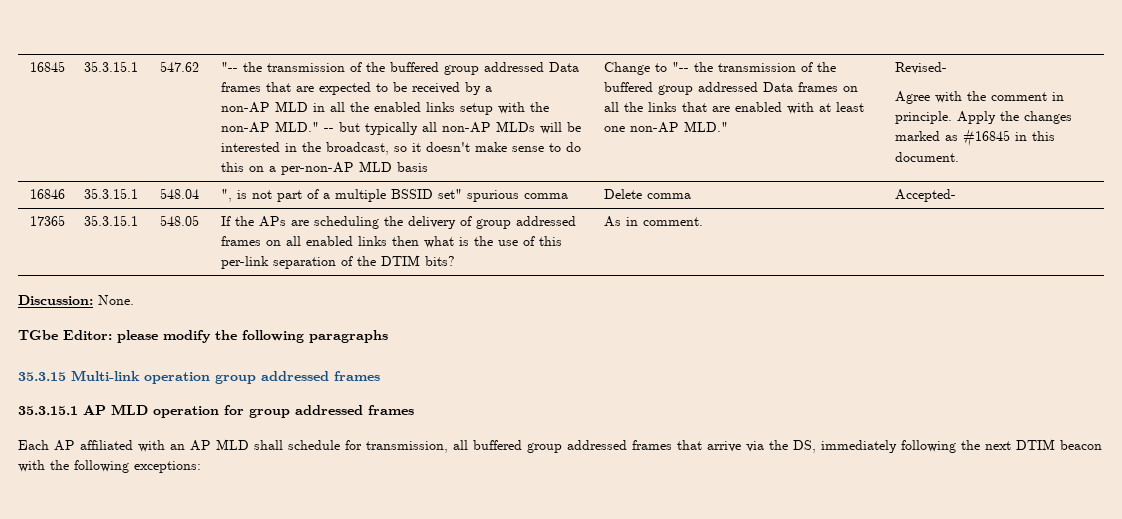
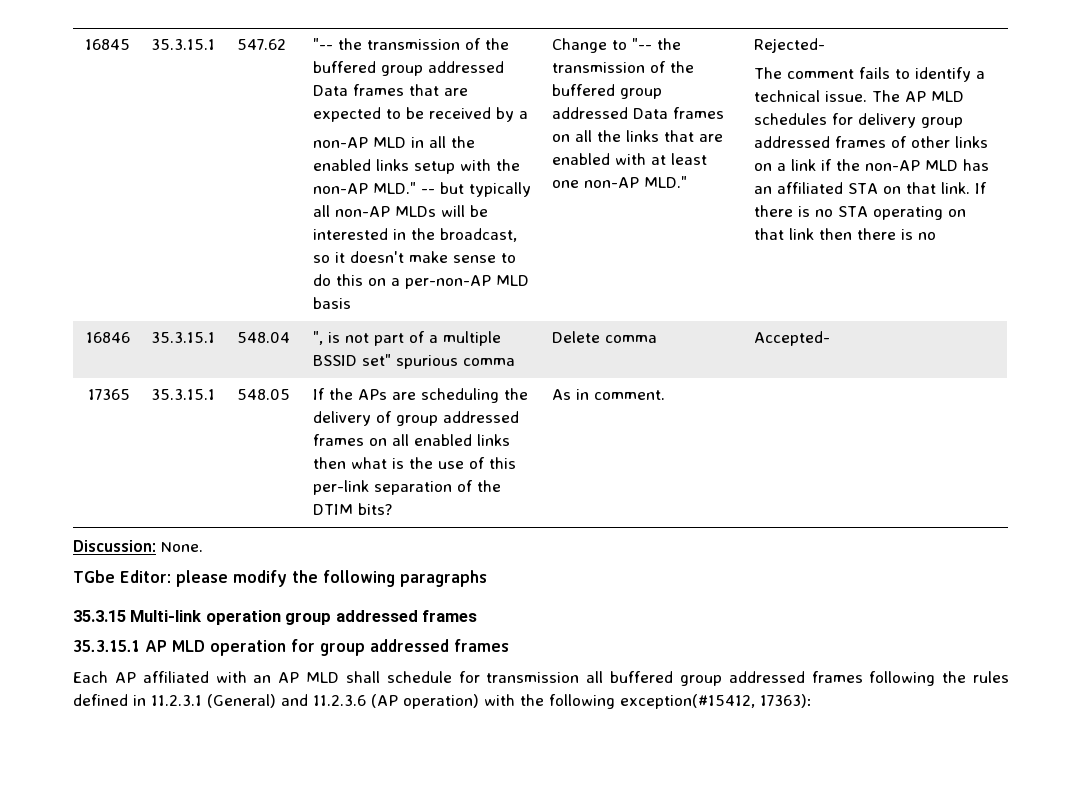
- Revised-
- Agree with the comment in principle. Apply the changes marked as #16845 in this document.
+ Rejected-
+ The comment fails to identify a technical issue. The AP MLD schedules for delivery group addressed frames of other links on a link if the non-AP MLD has an affiliated STA on that link. If there is no STA operating on that link then there is no
- Each AP affiliated with an AP MLD shall schedule for transmission, all buffered group addressed frames that arrive via the DS, immediately following the next DTIM beacon with the following exceptions:
+ Each AP affiliated with an AP MLD shall schedule for transmission all buffered group addressed frames following the rules defined in 11.2.3.1 (General) and 11.2.3.6 (AP operation) with the following exception(#15412, 17363):

